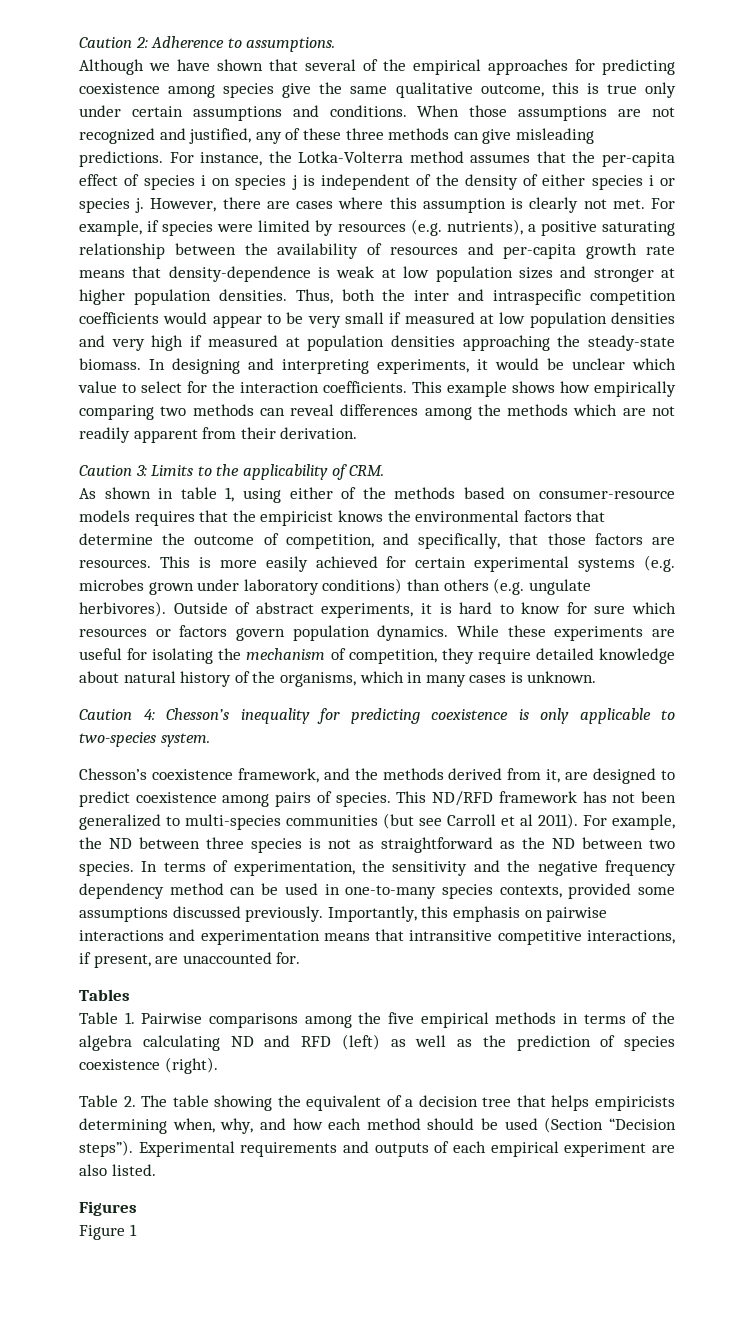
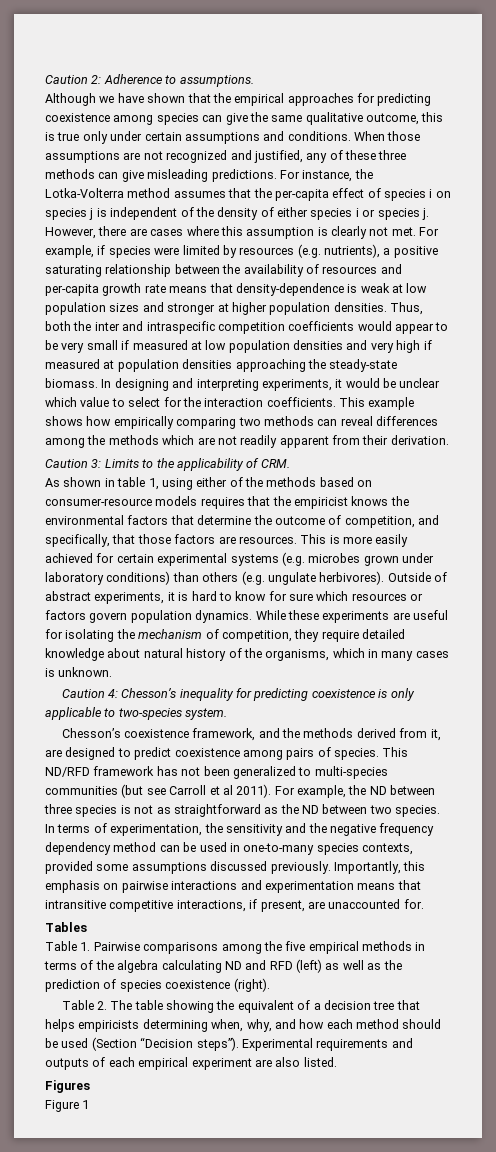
- Although we have shown that several of the empirical approaches for predicting coexistence among species give the same qualitative outcome, this is true only under certain assumptions and conditions.
+ Although we have shown that the empirical approaches for predicting coexistence among species can give the same qualitative outcome, this is true only under certain assumptions and conditions.

